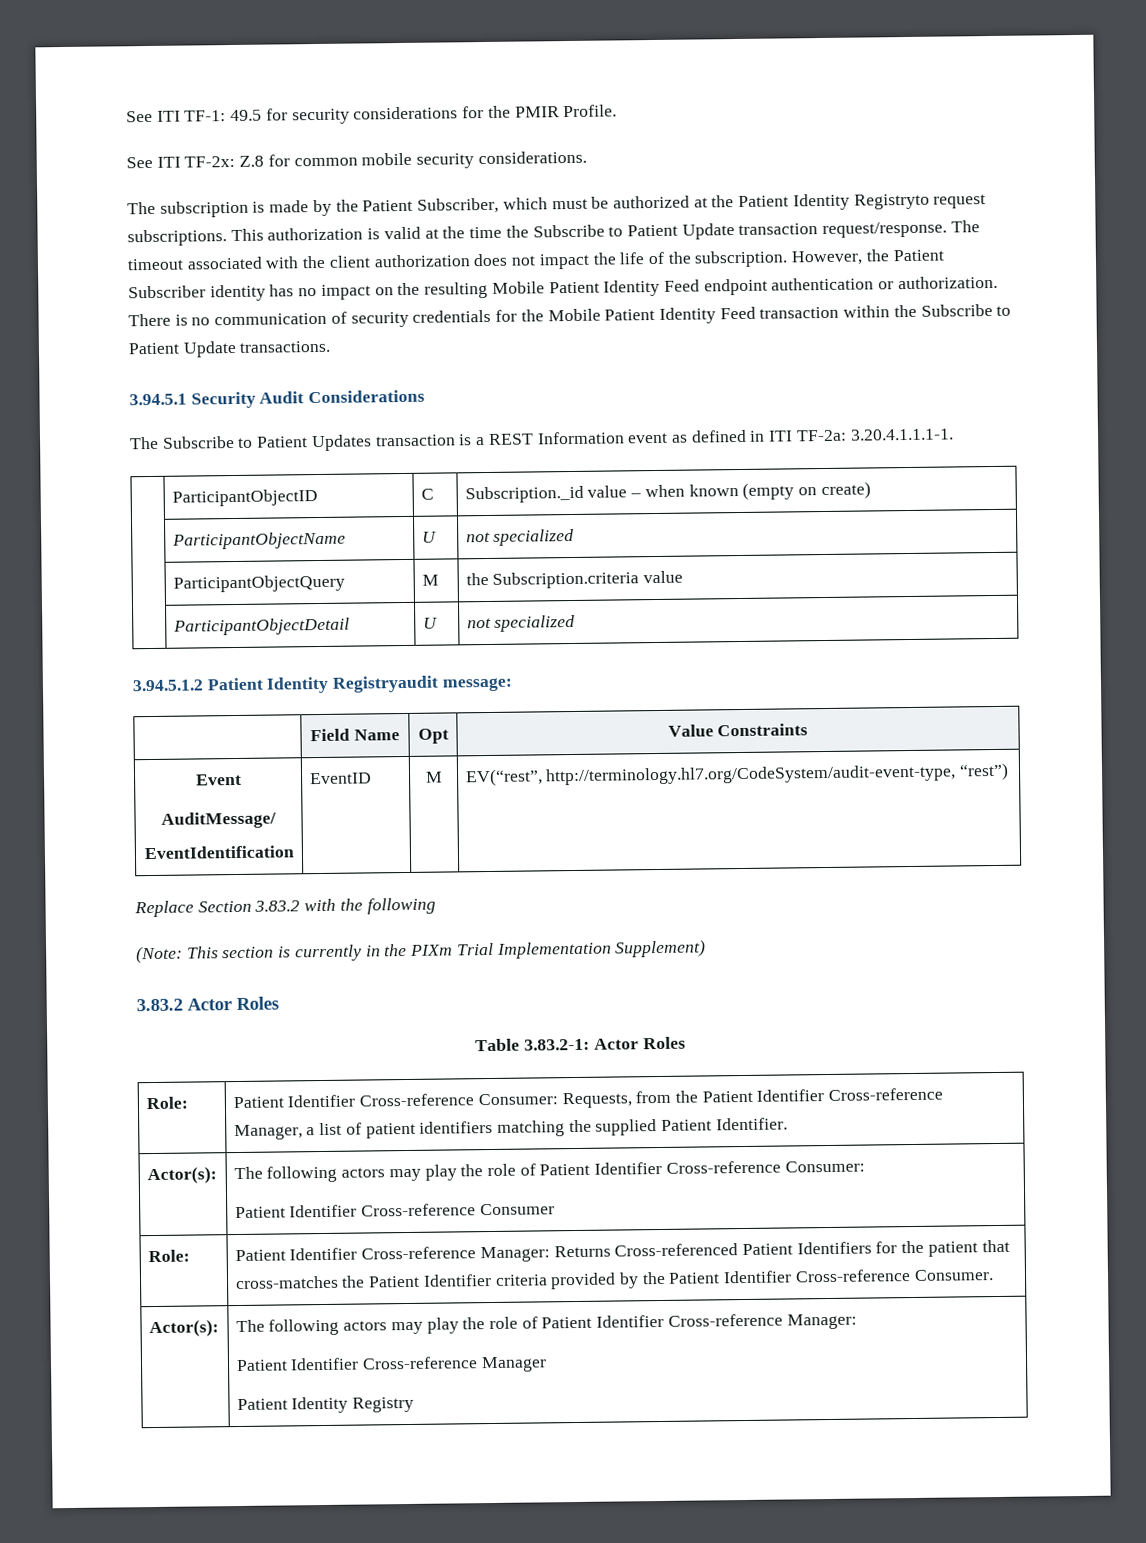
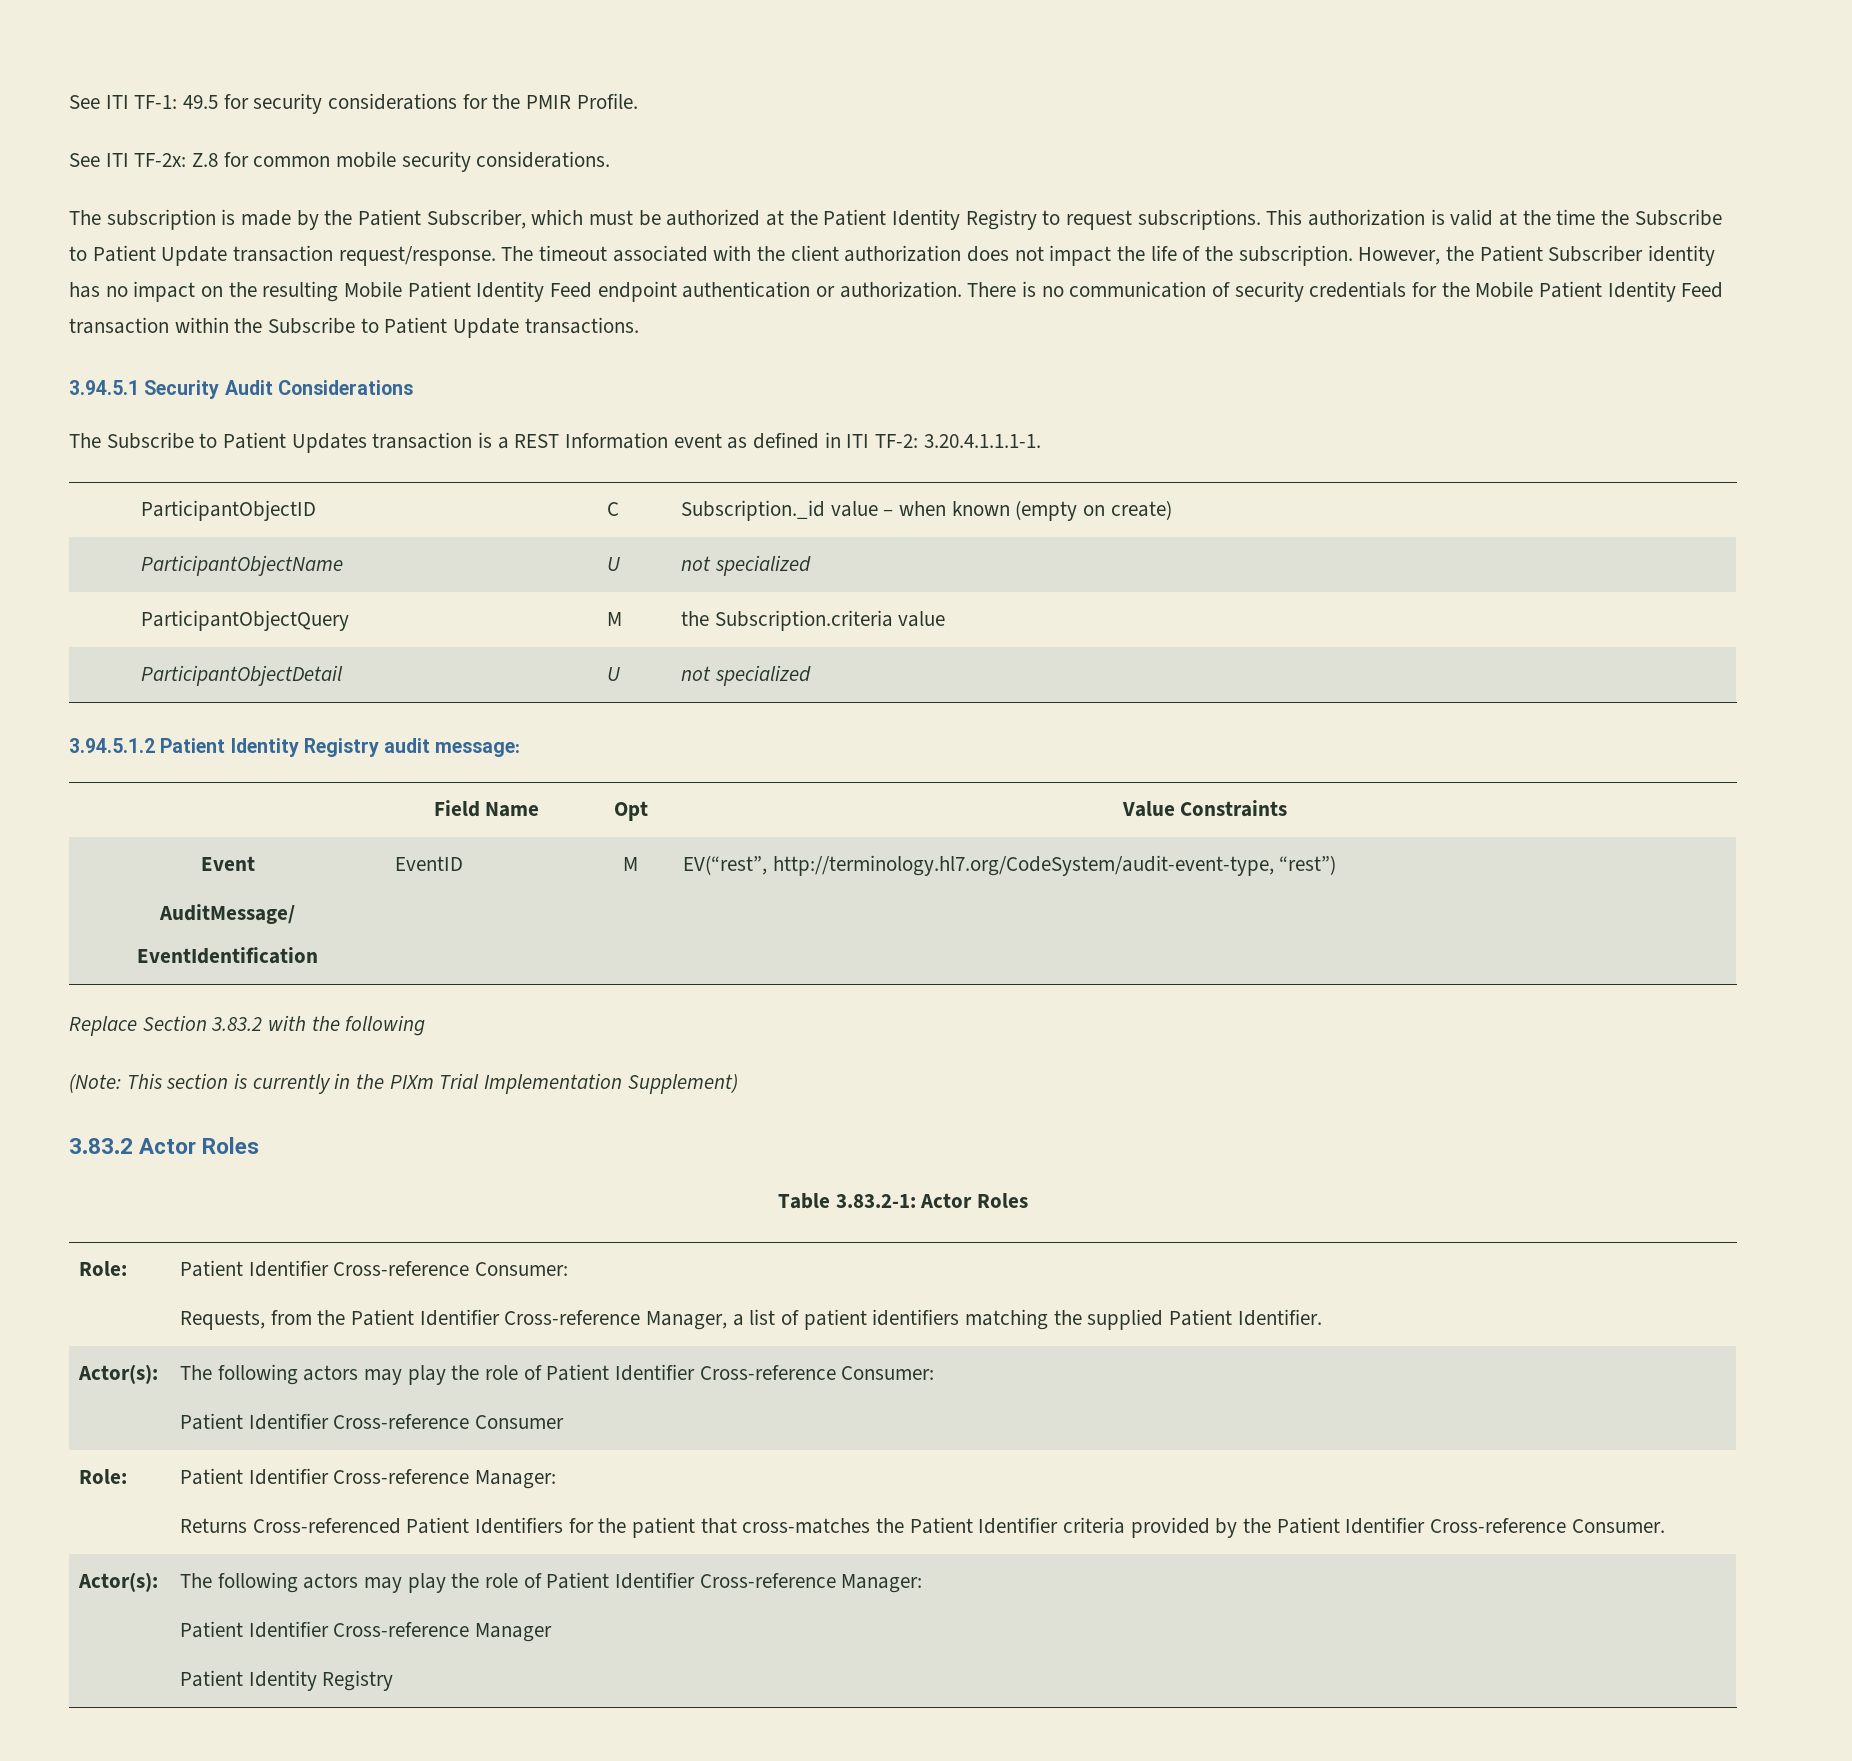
- The subscription is made by the Patient Subscriber, which must be authorized at the Patient Identity Registryto request subscriptions.
+ The subscription is made by the Patient Subscriber, which must be authorized at the Patient Identity Registry to request subscriptions.
- The Subscribe to Patient Updates transaction is a REST Information event as defined in ITI TF-2a: 3.20.4.1.1.1-1.
+ The Subscribe to Patient Updates transaction is a REST Information event as defined in ITI TF-2: 3.20.4.1.1.1-1.
- 3.94.5.1.2 Patient Identity Registryaudit message:
+ 3.94.5.1.2 Patient Identity Registry audit message:
- Role: | Patient Identifier Cross-reference Consumer: Requests, from the Patient Identifier Cross-reference Manager, a list of patient identifiers matching the supplied Patient Identifier.
+ Role: | Patient Identifier Cross-reference Consumer:
+ Requests, from the Patient Identifier Cross-reference Manager, a list of patient identifiers matching the supplied Patient Identifier.
- Role: | Patient Identifier Cross-reference Manager: Returns Cross-referenced Patient Identifiers for the patient that cross-matches the Patient Identifier criteria provided by the Patient Identifier Cross-reference Consumer.
+ Role: | Patient Identifier Cross-reference Manager:
+ Returns Cross-referenced Patient Identifiers for the patient that cross-matches the Patient Identifier criteria provided by the Patient Identifier Cross-reference Consumer.

